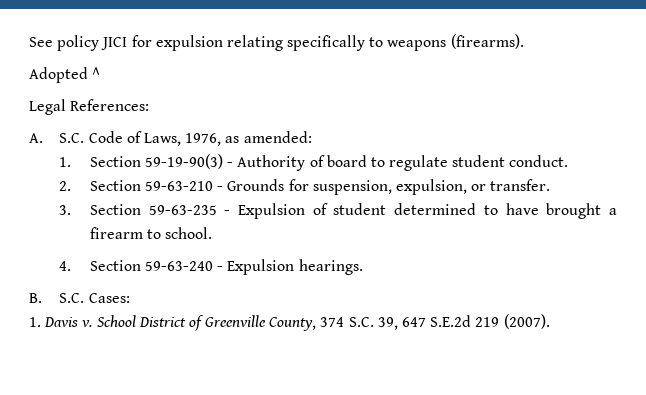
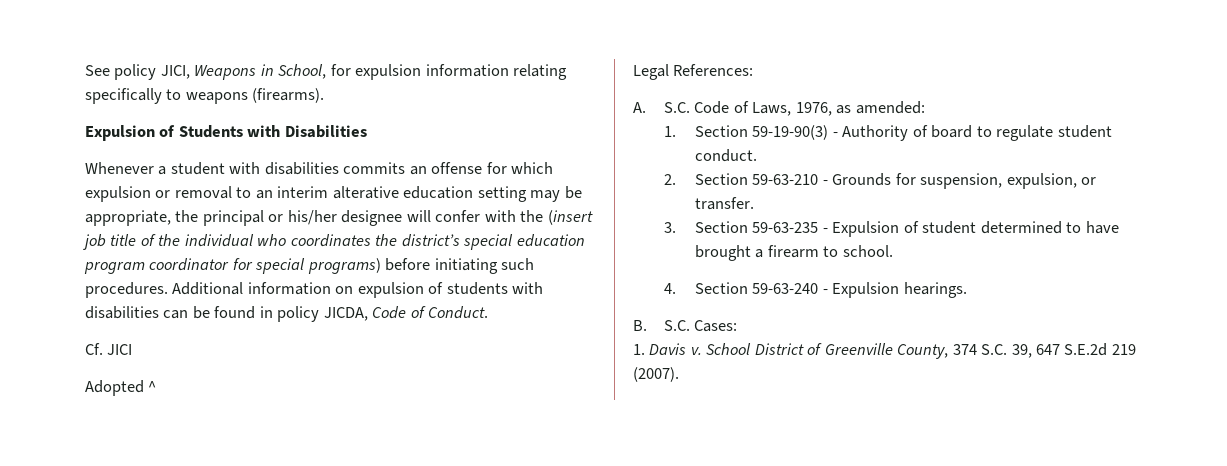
- See policy JICI for expulsion relating specifically to weapons (firearms).
+ See policy JICI, Weapons in School, for expulsion information relating specifically to weapons (firearms).
+ Expulsion of Students with Disabilities
+ Whenever a student with disabilities commits an offense for which expulsion or removal to an interim alterative education setting may be appropriate, the principal or his/her designee will confer with the (insert job title of the individual who coordinates the district’s special education program coordinator for special programs) before initiating such procedures. Additional information on expulsion of students with disabilities can be found in policy JICDA, Code of Conduct.
+ Cf. JICI

